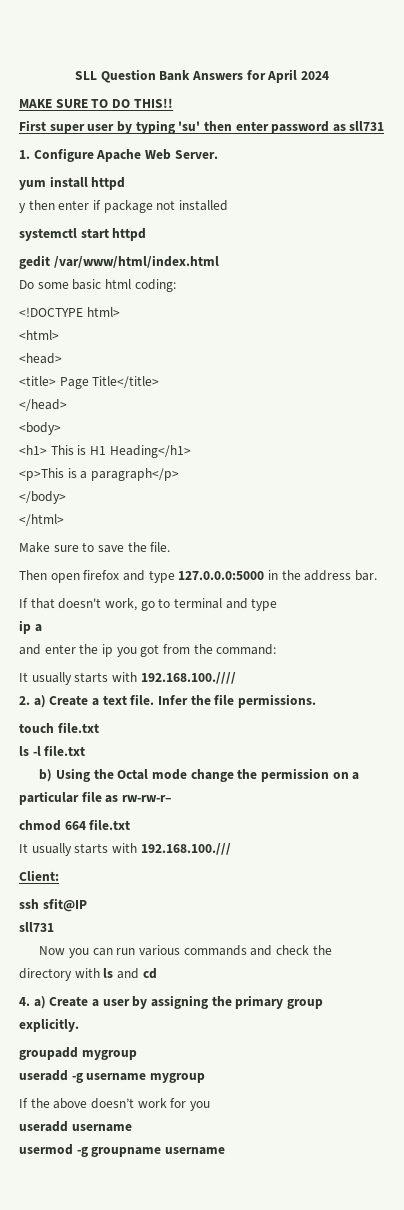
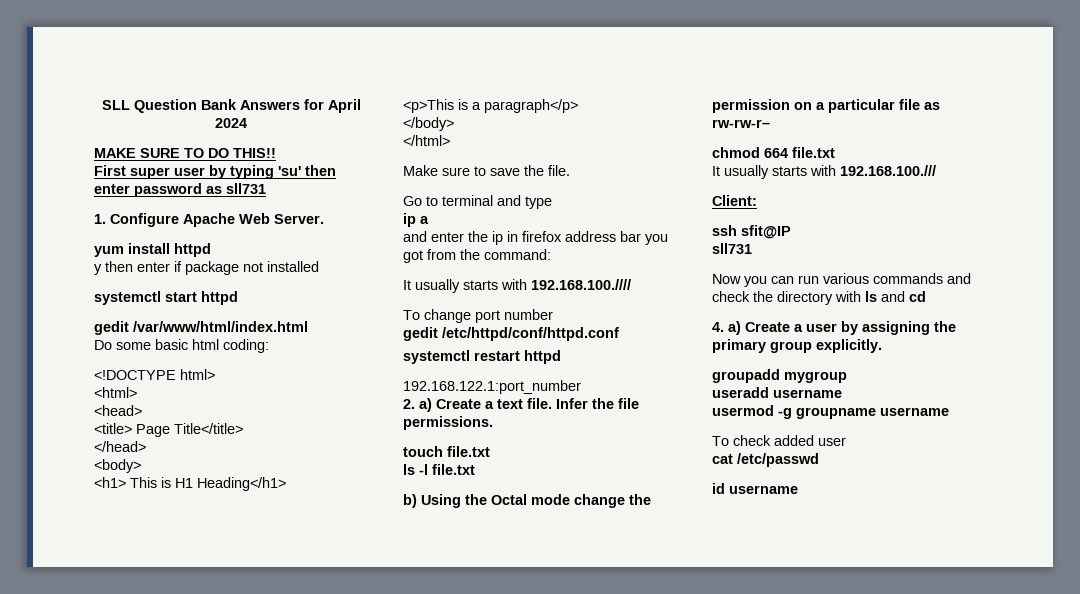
- Then open firefox and type 127.0.0.0:5000 in the address bar.
- If that doesn't work, go to terminal and type
+ Go to terminal and type
- and enter the ip you got from the command:
+ and enter the ip in firefox address bar you got from the command:
+ To change port number
+ gedit /etc/httpd/conf/httpd.conf
+ systemctl restart httpd
+ 192.168.122.1:port_number
- useradd -g username mygroup
- If the above doesn’t work for you
+ To check added user
+ cat /etc/passwd
+ id username

